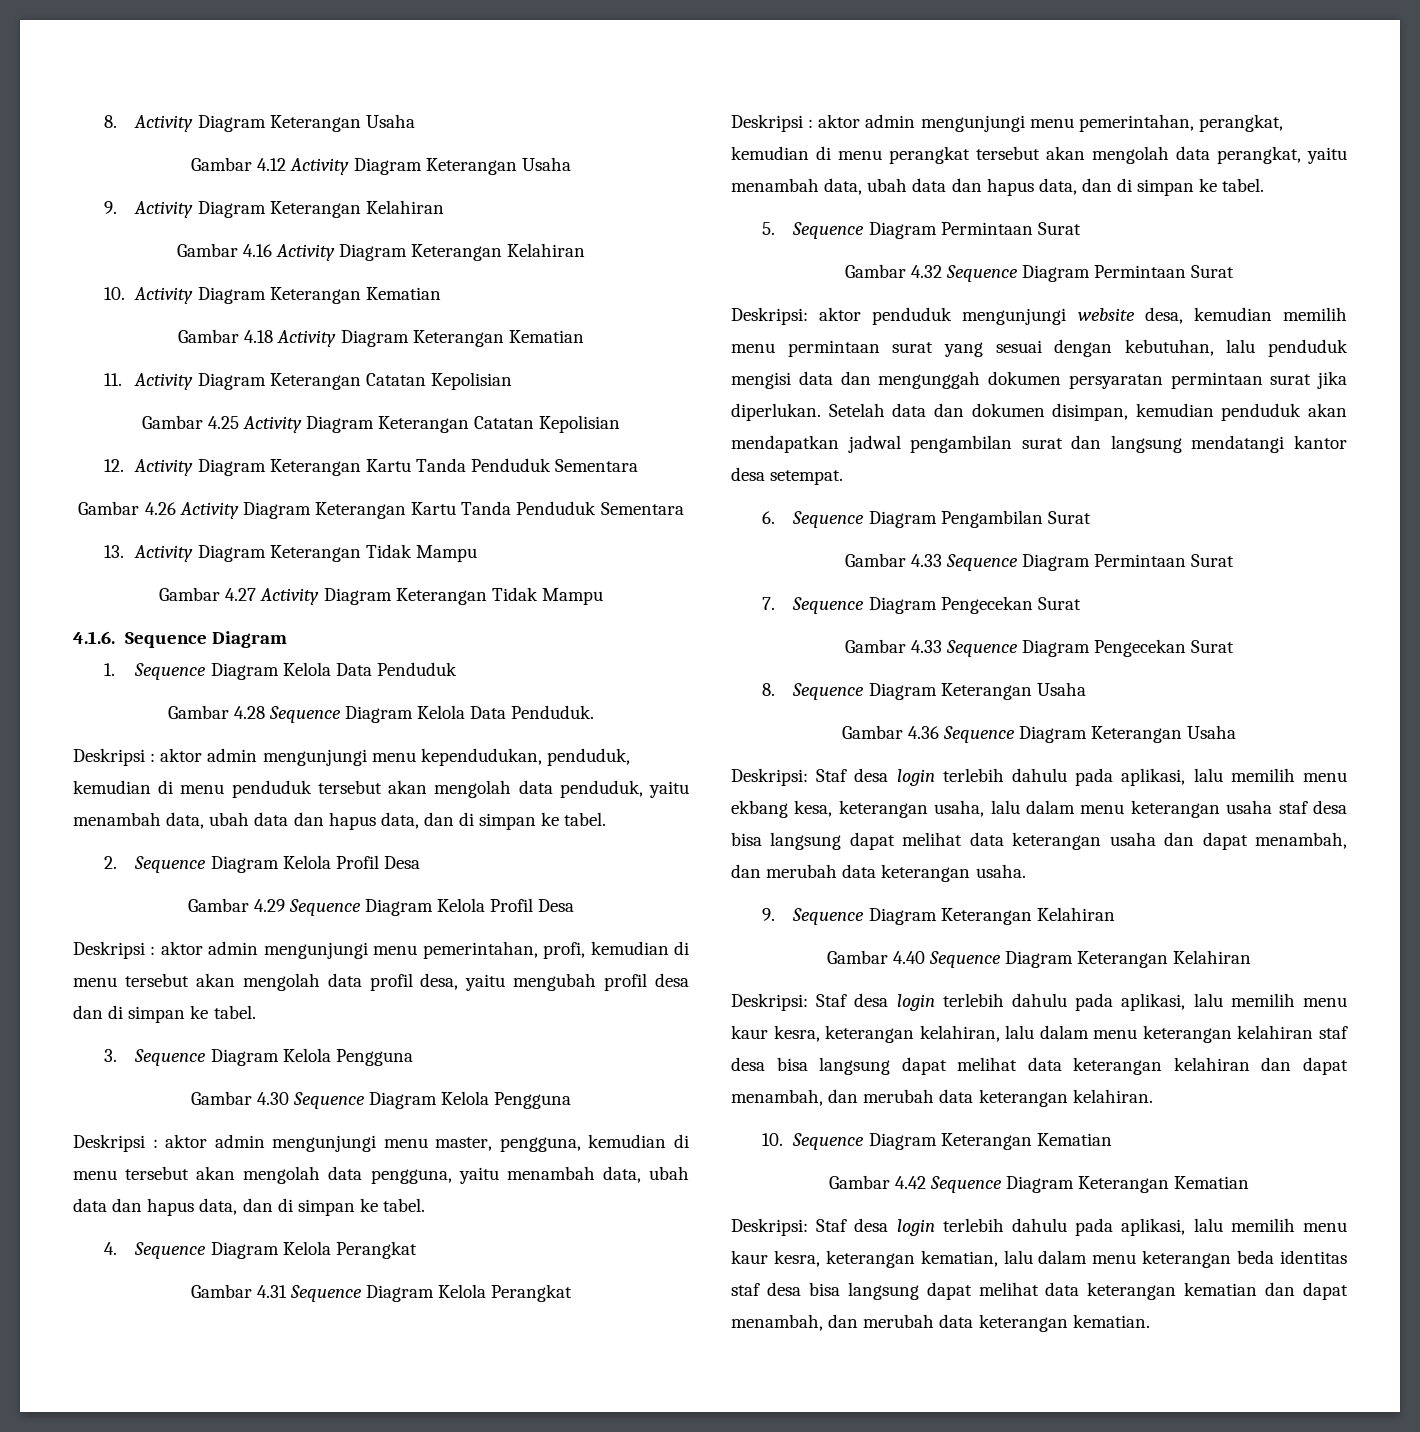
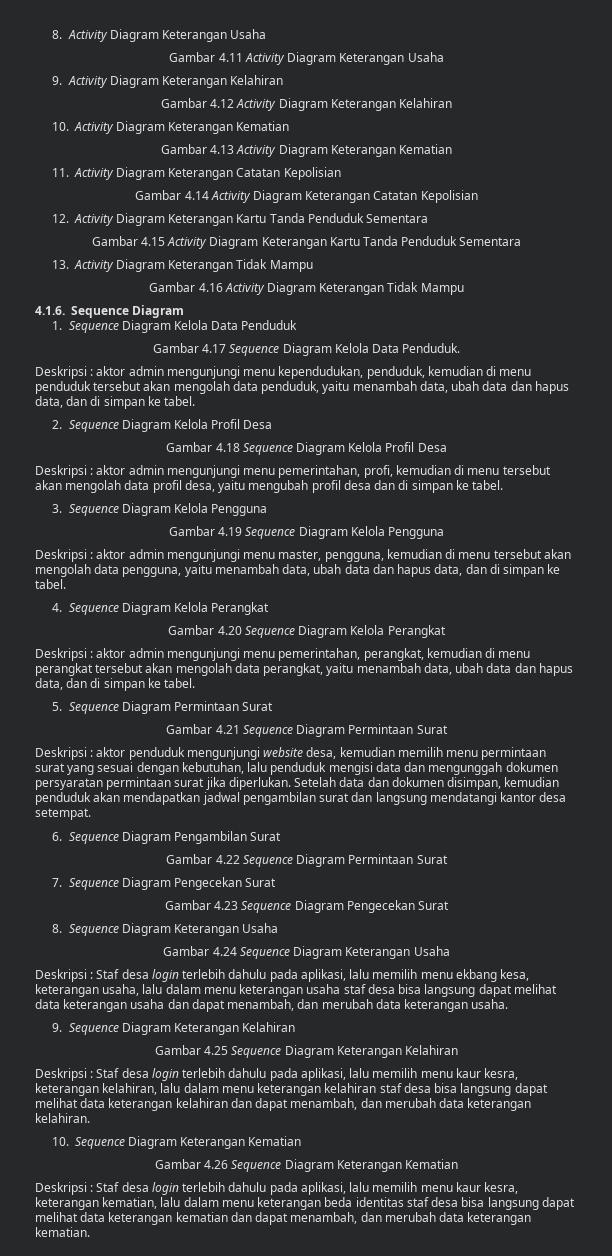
- Gambar 4.12 Activity Diagram Keterangan Usaha
+ Gambar 4.11 Activity Diagram Keterangan Usaha
- Gambar 4.16 Activity Diagram Keterangan Kelahiran
+ Gambar 4.12 Activity Diagram Keterangan Kelahiran
- Gambar 4.18 Activity Diagram Keterangan Kematian
+ Gambar 4.13 Activity Diagram Keterangan Kematian
- Gambar 4.25 Activity Diagram Keterangan Catatan Kepolisian
+ Gambar 4.14 Activity Diagram Keterangan Catatan Kepolisian
- Gambar 4.26 Activity Diagram Keterangan Kartu Tanda Penduduk Sementara
+ Gambar 4.15 Activity Diagram Keterangan Kartu Tanda Penduduk Sementara
- Gambar 4.27 Activity Diagram Keterangan Tidak Mampu
+ Gambar 4.16 Activity Diagram Keterangan Tidak Mampu
- Gambar 4.28 Sequence Diagram Kelola Data Penduduk.
+ Gambar 4.17 Sequence Diagram Kelola Data Penduduk.
- Gambar 4.29 Sequence Diagram Kelola Profil Desa
+ Gambar 4.18 Sequence Diagram Kelola Profil Desa
- Gambar 4.30 Sequence Diagram Kelola Pengguna
+ Gambar 4.19 Sequence Diagram Kelola Pengguna
- Gambar 4.31 Sequence Diagram Kelola Perangkat
+ Gambar 4.20 Sequence Diagram Kelola Perangkat
- Gambar 4.32 Sequence Diagram Permintaan Surat
- Deskripsi: aktor penduduk mengunjungi website desa, kemudian memilih menu permintaan surat yang sesuai dengan kebutuhan, lalu penduduk mengisi data dan mengunggah dokumen persyaratan permintaan surat jika diperlukan.
+ Gambar 4.21 Sequence Diagram Permintaan Surat
+ Deskripsi : aktor penduduk mengunjungi website desa, kemudian memilih menu permintaan surat yang sesuai dengan kebutuhan, lalu penduduk mengisi data dan mengunggah dokumen persyaratan permintaan surat jika diperlukan.
- Gambar 4.33 Sequence Diagram Permintaan Surat
+ Gambar 4.22 Sequence Diagram Permintaan Surat
- Gambar 4.33 Sequence Diagram Pengecekan Surat
+ Gambar 4.23 Sequence Diagram Pengecekan Surat
- Gambar 4.36 Sequence Diagram Keterangan Usaha
- Deskripsi: Staf desa login terlebih dahulu pada aplikasi, lalu memilih menu ekbang kesa, keterangan usaha, lalu dalam menu keterangan usaha staf desa bisa langsung dapat melihat data keterangan usaha dan dapat menambah, dan merubah data keterangan usaha.
+ Gambar 4.24 Sequence Diagram Keterangan Usaha
+ Deskripsi : Staf desa login terlebih dahulu pada aplikasi, lalu memilih menu ekbang kesa, keterangan usaha, lalu dalam menu keterangan usaha staf desa bisa langsung dapat melihat data keterangan usaha dan dapat menambah, dan merubah data keterangan usaha.
- Gambar 4.40 Sequence Diagram Keterangan Kelahiran
- Deskripsi: Staf desa login terlebih dahulu pada aplikasi, lalu memilih menu kaur kesra, keterangan kelahiran, lalu dalam menu keterangan kelahiran staf desa bisa langsung dapat melihat data keterangan kelahiran dan dapat menambah, dan merubah data keterangan kelahiran.
+ Gambar 4.25 Sequence Diagram Keterangan Kelahiran
+ Deskripsi : Staf desa login terlebih dahulu pada aplikasi, lalu memilih menu kaur kesra, keterangan kelahiran, lalu dalam menu keterangan kelahiran staf desa bisa langsung dapat melihat data keterangan kelahiran dan dapat menambah, dan merubah data keterangan kelahiran.
- Gambar 4.42 Sequence Diagram Keterangan Kematian
- Deskripsi: Staf desa login terlebih dahulu pada aplikasi, lalu memilih menu kaur kesra, keterangan kematian, lalu dalam menu keterangan beda identitas staf desa bisa langsung dapat melihat data keterangan kematian dan dapat menambah, dan merubah data keterangan kematian.
+ Gambar 4.26 Sequence Diagram Keterangan Kematian
+ Deskripsi : Staf desa login terlebih dahulu pada aplikasi, lalu memilih menu kaur kesra, keterangan kematian, lalu dalam menu keterangan beda identitas staf desa bisa langsung dapat melihat data keterangan kematian dan dapat menambah, dan merubah data keterangan kematian.

